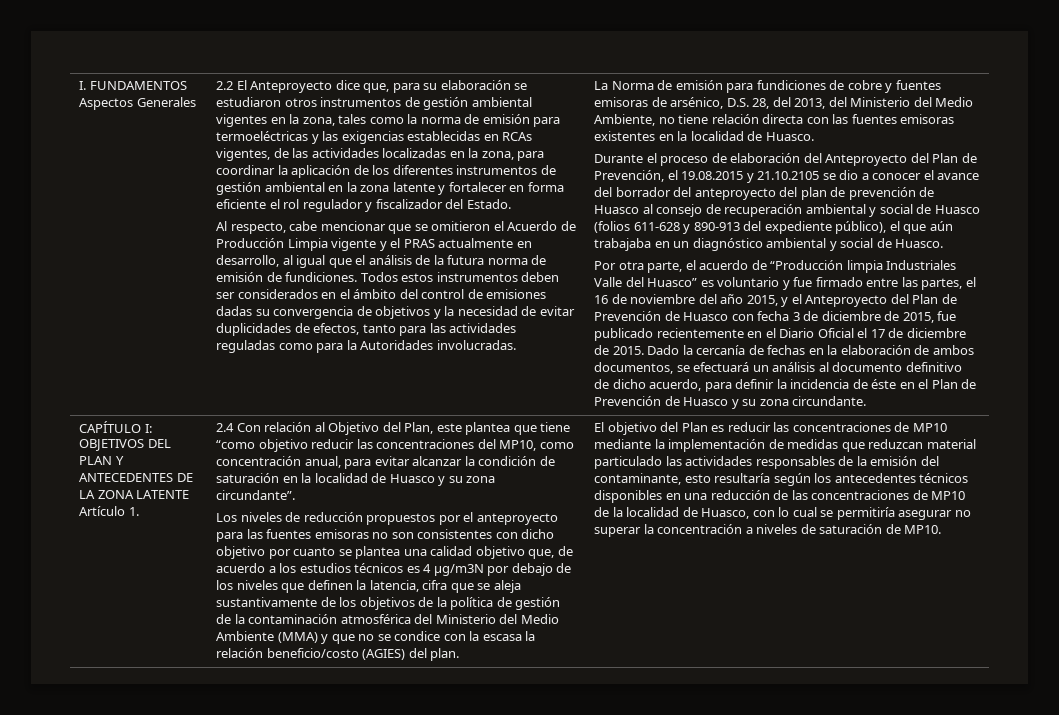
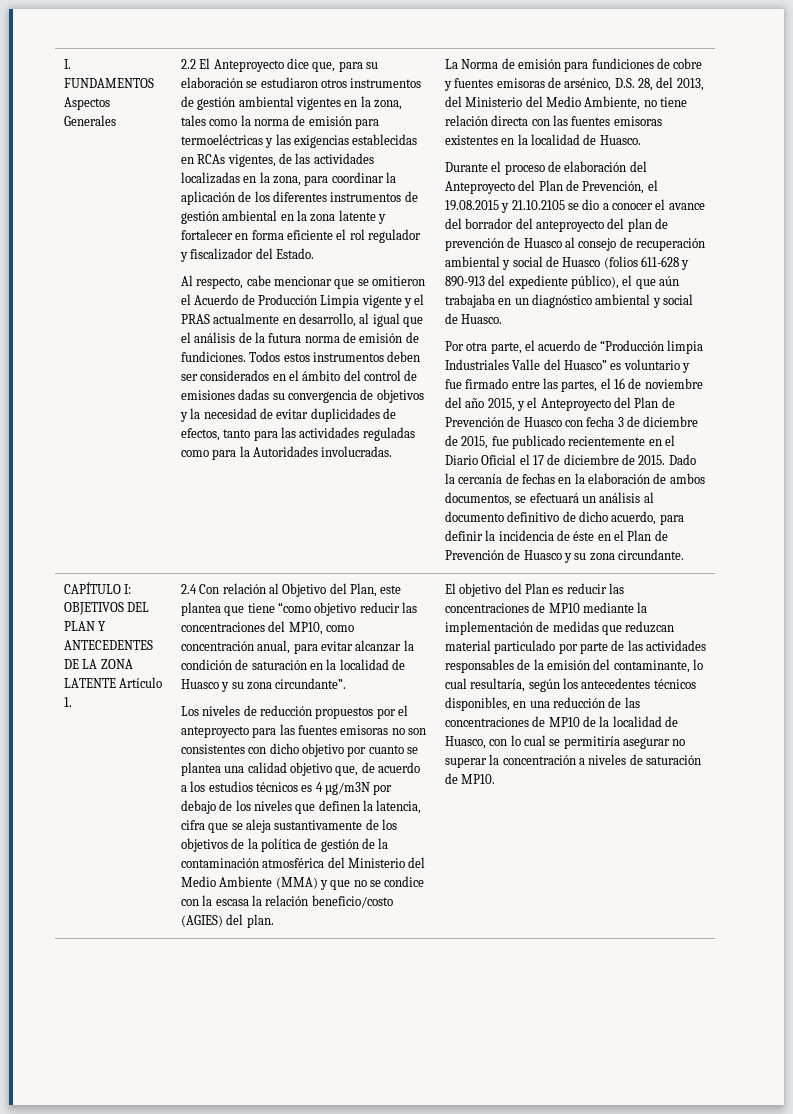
- El objetivo del Plan es reducir las concentraciones de MP10 mediante la implementación de medidas que reduzcan material particulado las actividades responsables de la emisión del contaminante, esto resultaría según los antecedentes técnicos disponibles en una reducción de las concentraciones de MP10 de la localidad de Huasco, con lo cual se permitiría asegurar no superar la concentración a niveles de saturación de MP10.
+ El objetivo del Plan es reducir las concentraciones de MP10 mediante la implementación de medidas que reduzcan material particulado por parte de las actividades responsables de la emisión del contaminante, lo cual resultaría, según los antecedentes técnicos disponibles, en una reducción de las concentraciones de MP10 de la localidad de Huasco, con lo cual se permitiría asegurar no superar la concentración a niveles de saturación de MP10.

